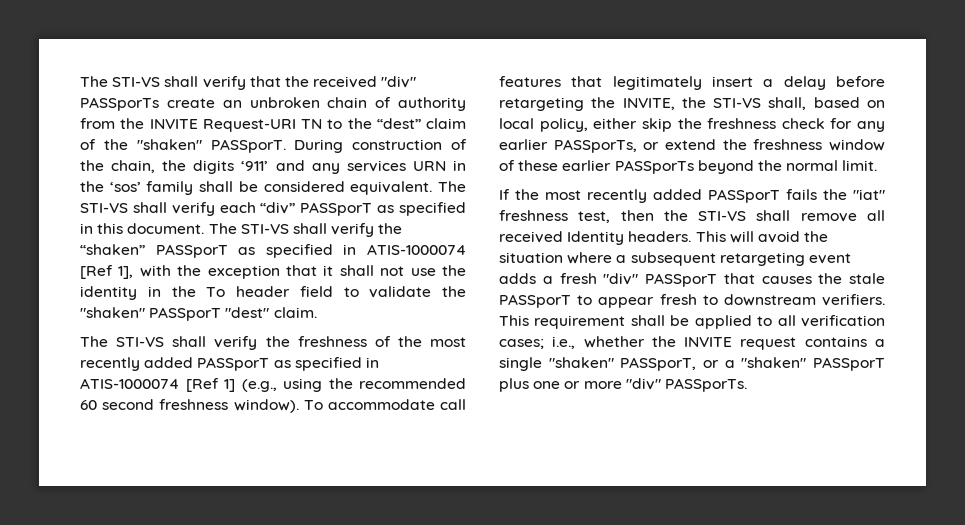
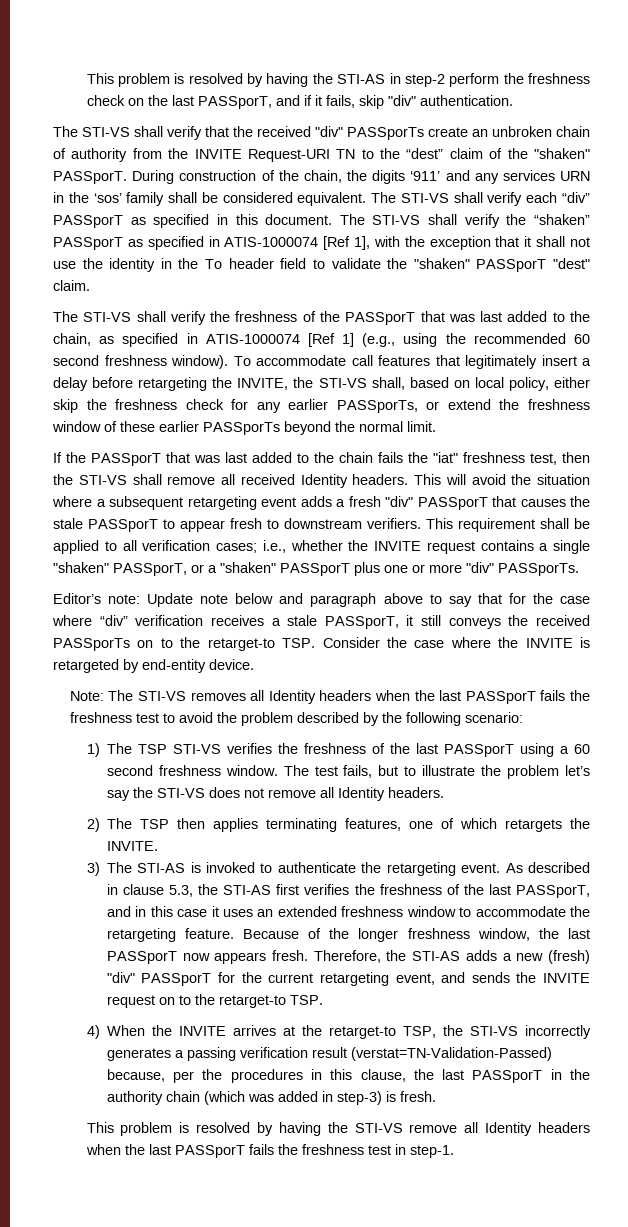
+ This problem is resolved by having the STI-AS in step-2 perform the freshness check on the last PASSporT, and if it fails, skip "div" authentication.
- The STI-VS shall verify the freshness of the most recently added PASSporT as specified in ATIS-1000074 [Ref 1] (e.g., using the recommended 60 second freshness window).
+ The STI-VS shall verify the freshness of the PASSporT that was last added to the chain, as specified in ATIS-1000074 [Ref 1] (e.g., using the recommended 60 second freshness window).
- If the most recently added PASSporT fails the "iat" freshness test, then the STI-VS shall remove all received Identity headers.
+ If the PASSporT that was last added to the chain fails the "iat" freshness test, then the STI-VS shall remove all received Identity headers.
+ Editor’s note: Update note below and paragraph above to say that for the case where “div” verification receives a stale PASSporT, it still conveys the received PASSporTs on to the retarget-to TSP. Consider the case where the INVITE is retargeted by end-entity device.
+ Note: The STI-VS removes all Identity headers when the last PASSporT fails the freshness test to avoid the problem described by the following scenario:
+ 1) The TSP STI-VS verifies the freshness of the last PASSporT using a 60 second freshness window. The test fails, but to illustrate the problem let’s say the STI-VS does not remove all Identity headers.
+ 2) The TSP then applies terminating features, one of which retargets the INVITE.
+ 3) The STI-AS is invoked to authenticate the retargeting event. As described in clause 5.3, the STI-AS first verifies the freshness of the last PASSporT, and in this case it uses an extended freshness window to accommodate the retargeting feature. Because of the longer freshness window, the last PASSporT now appears fresh. Therefore, the STI-AS adds a new (fresh) "div" PASSporT for the current retargeting event, and sends the INVITE request on to the retarget-to TSP.
+ 4) When the INVITE arrives at the retarget-to TSP, the STI-VS incorrectly generates a passing verification result (verstat=TN-Validation-Passed) because, per the procedures in this clause, the last PASSporT in the authority chain (which was added in step-3) is fresh.
+ This problem is resolved by having the STI-VS remove all Identity headers when the last PASSporT fails the freshness test in step-1.

